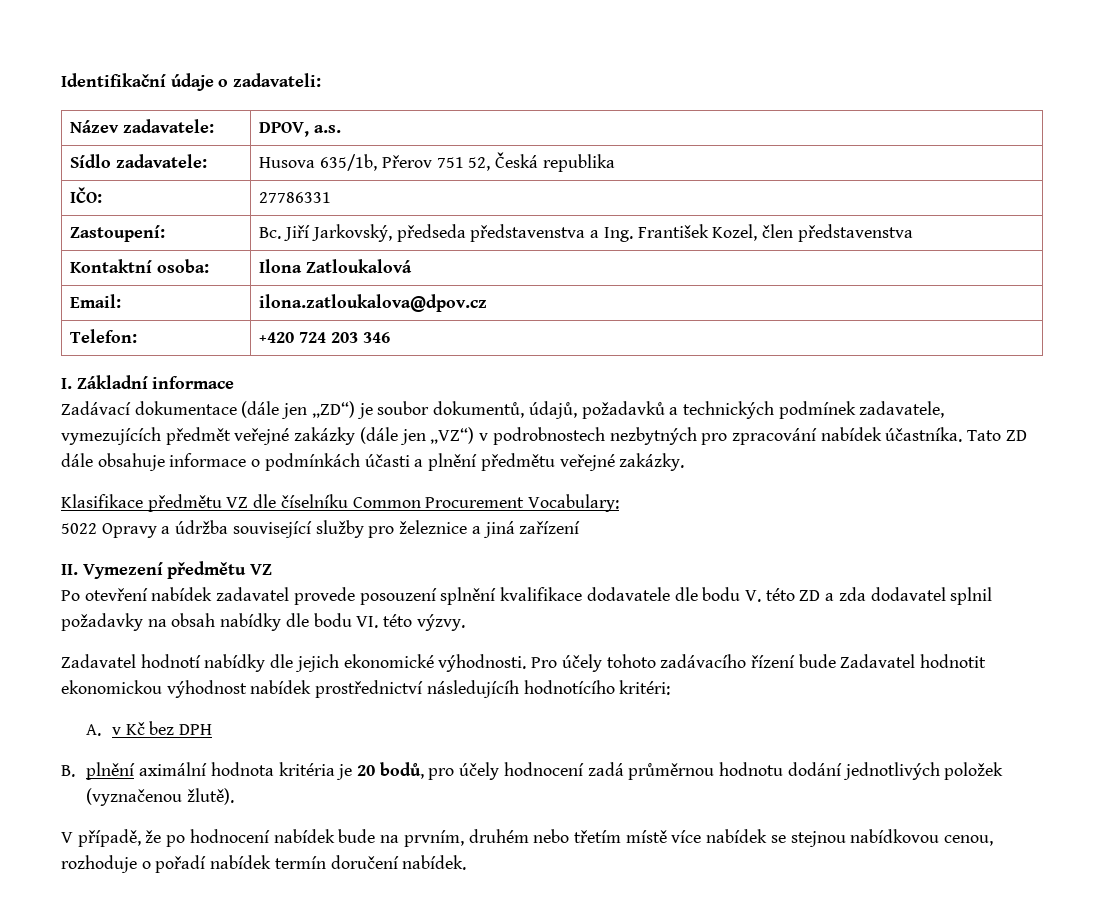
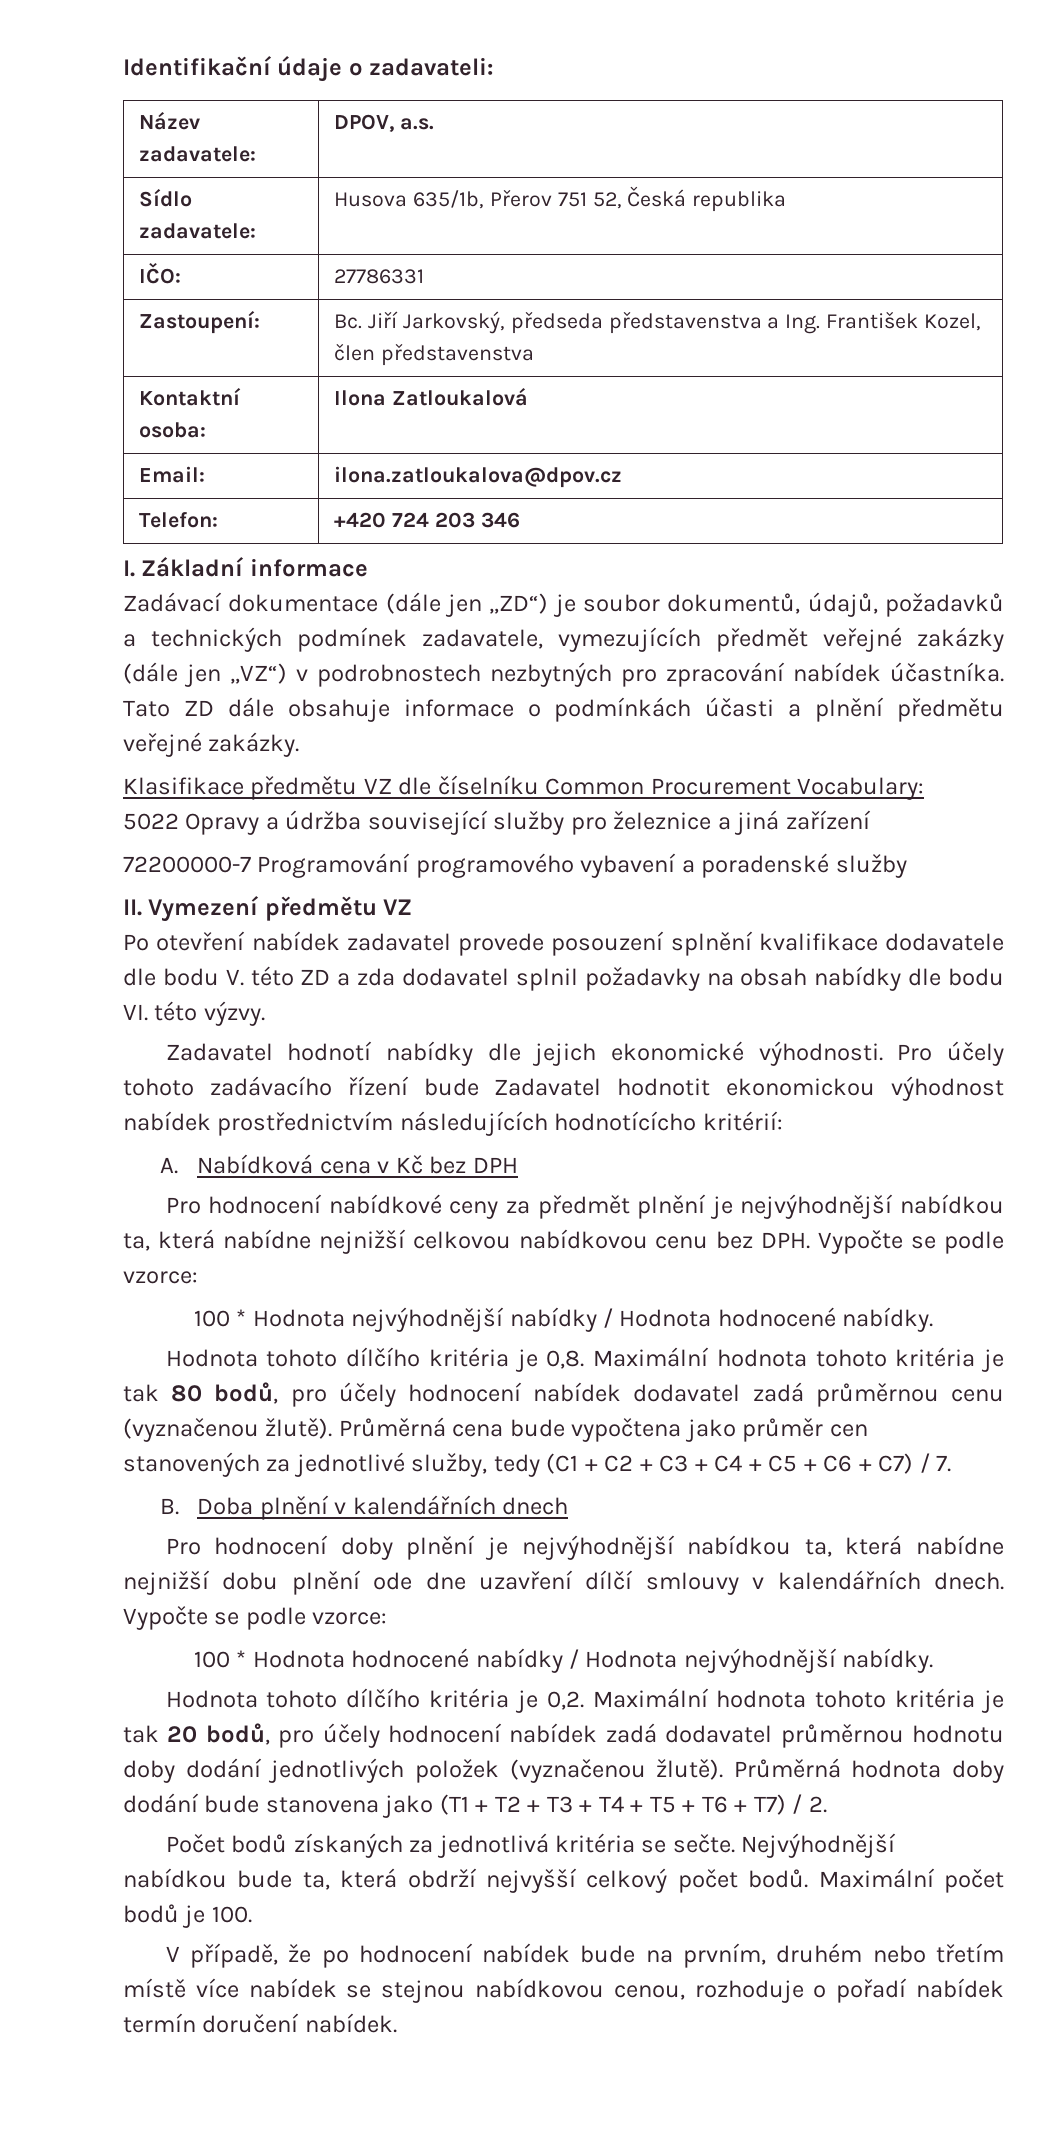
+ 72200000-7 Programování programového vybavení a poradenské služby
- Pro účely tohoto zadávacího řízení bude Zadavatel hodnotit ekonomickou výhodnost nabídek prostřednictví následujícíh hodnotícího kritéri:
+ Pro účely tohoto zadávacího řízení bude Zadavatel hodnotit ekonomickou výhodnost nabídek prostřednictvím následujících hodnotícícho kritérií:
- A. v Kč bez DPH
+ A. Nabídková cena v Kč bez DPH
- B. plnění aximální hodnota kritéria je 20 bodů, pro účely hodnocení zadá průměrnou hodnotu dodání jednotlivých položek (vyznačenou žlutě).
+ Pro hodnocení nabídkové ceny za předmět plnění je nejvýhodnější nabídkou ta, která nabídne nejnižší celkovou nabídkovou cenu bez DPH. Vypočte se podle vzorce:
+ 100 * Hodnota nejvýhodnější nabídky / Hodnota hodnocené nabídky.
+ Hodnota tohoto dílčího kritéria je 0,8. Maximální hodnota tohoto kritéria je tak 80 bodů, pro účely hodnocení nabídek dodavatel zadá průměrnou cenu (vyznačenou žlutě). Průměrná cena bude vypočtena jako průměr cen stanovených za jednotlivé služby, tedy (C1 + C2 + C3 + C4 + C5 + C6 + C7) / 7.
+ B. Doba plnění v kalendářních dnech
+ Pro hodnocení doby plnění je nejvýhodnější nabídkou ta, která nabídne nejnižší dobu plnění ode dne uzavření dílčí smlouvy v kalendářních dnech. Vypočte se podle vzorce:
+ 100 * Hodnota hodnocené nabídky / Hodnota nejvýhodnější nabídky.
+ Hodnota tohoto dílčího kritéria je 0,2. Maximální hodnota tohoto kritéria je tak 20 bodů, pro účely hodnocení nabídek zadá dodavatel průměrnou hodnotu doby dodání jednotlivých položek (vyznačenou žlutě). Průměrná hodnota doby dodání bude stanovena jako (T1 + T2 + T3 + T4 + T5 + T6 + T7) / 2.
+ Počet bodů získaných za jednotlivá kritéria se sečte. Nejvýhodnější nabídkou bude ta, která obdrží nejvyšší celkový počet bodů. Maximální počet bodů je 100.

